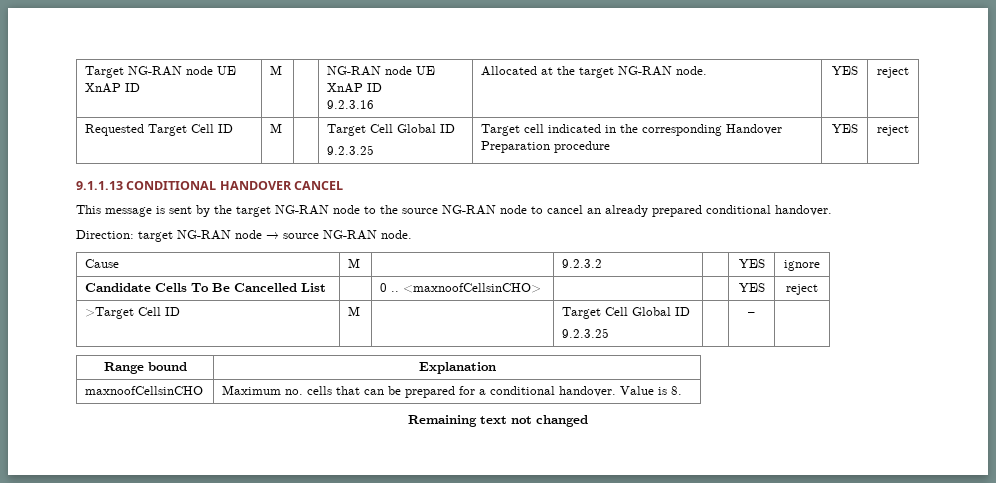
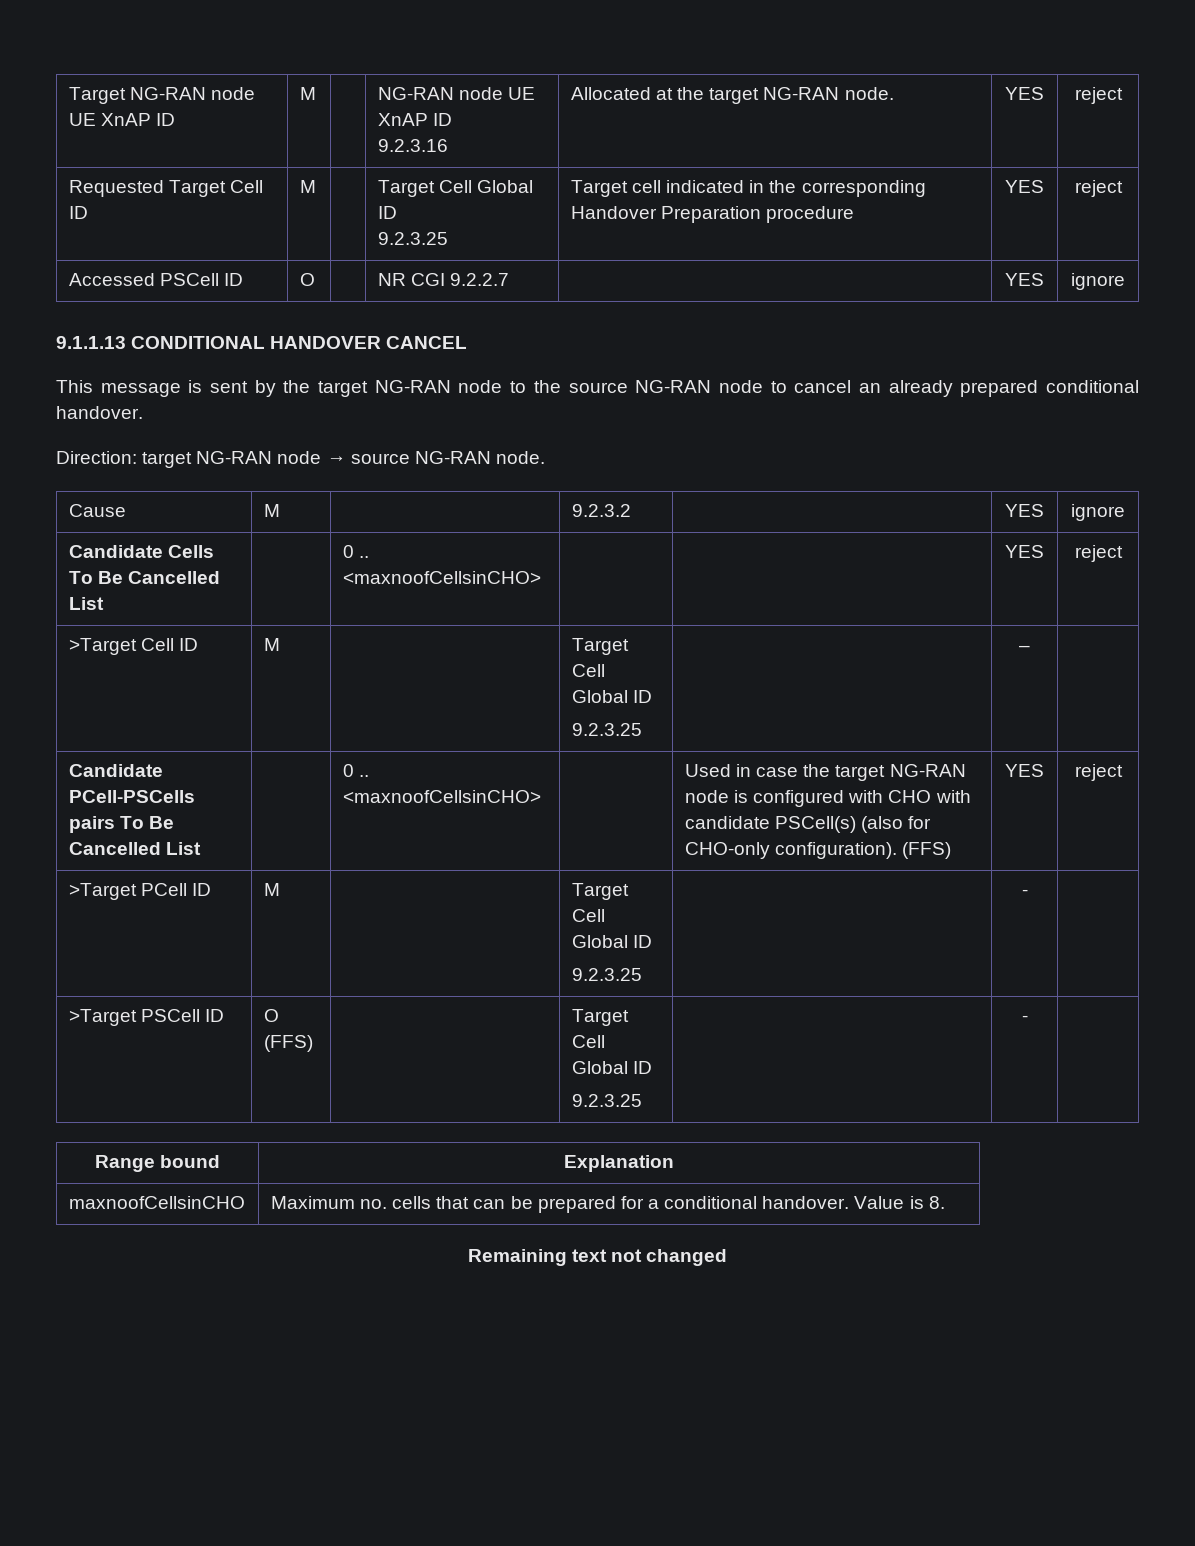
+ Accessed PSCell ID | O | | NR CGI 9.2.2.7 | | YES | ignore
+ Candidate PCell-PSCells pairs To Be Cancelled List | | 0 .. <maxnoofCellsinCHO> | | Used in case the target NG-RAN node is configured with CHO with candidate PSCell(s) (also for CHO-only configuration). (FFS) | YES | reject
+ >Target PCell ID | M | | Target Cell Global ID
+ 9.2.3.25 | | - |
+ >Target PSCell ID | O (FFS) | | Target Cell Global ID
+ 9.2.3.25 | | - |

